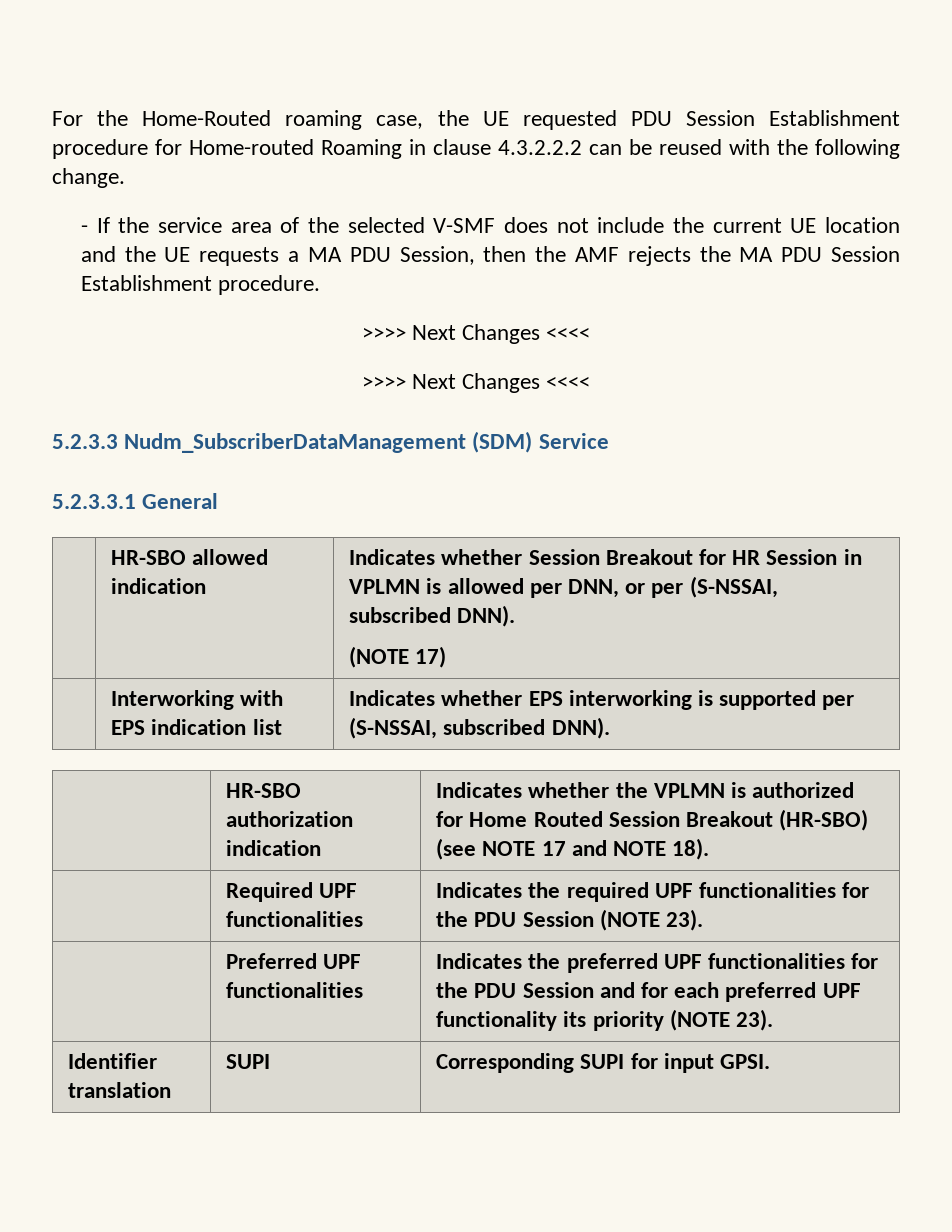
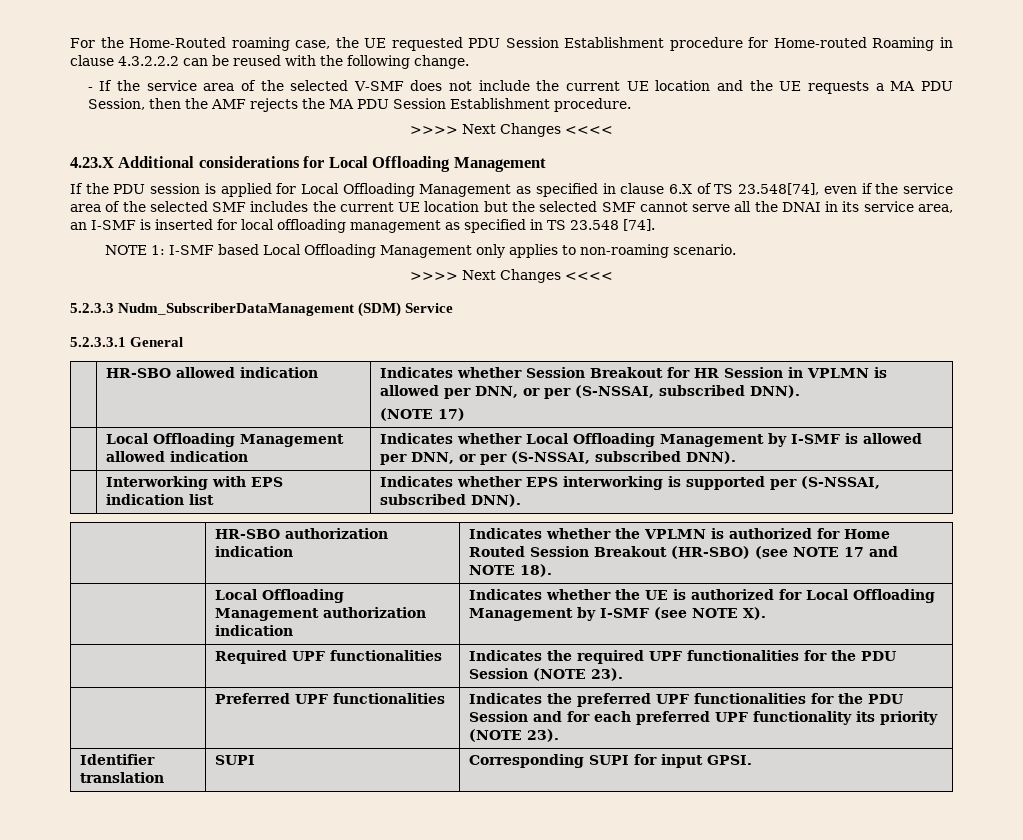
+ 4.23.X Additional considerations for Local Offloading Management
+ If the PDU session is applied for Local Offloading Management as specified in clause 6.X of TS 23.548[74], even if the service area of the selected SMF includes the current UE location but the selected SMF cannot serve all the DNAI in its service area, an I-SMF is inserted for local offloading management as specified in TS 23.548 [74].
+ NOTE 1: I-SMF based Local Offloading Management only applies to non-roaming scenario.
+ | Local Offloading Management allowed indication | Indicates whether Local Offloading Management by I-SMF is allowed per DNN, or per (S-NSSAI, subscribed DNN).
+ | Local Offloading Management authorization indication | Indicates whether the UE is authorized for Local Offloading Management by I-SMF (see NOTE X).

